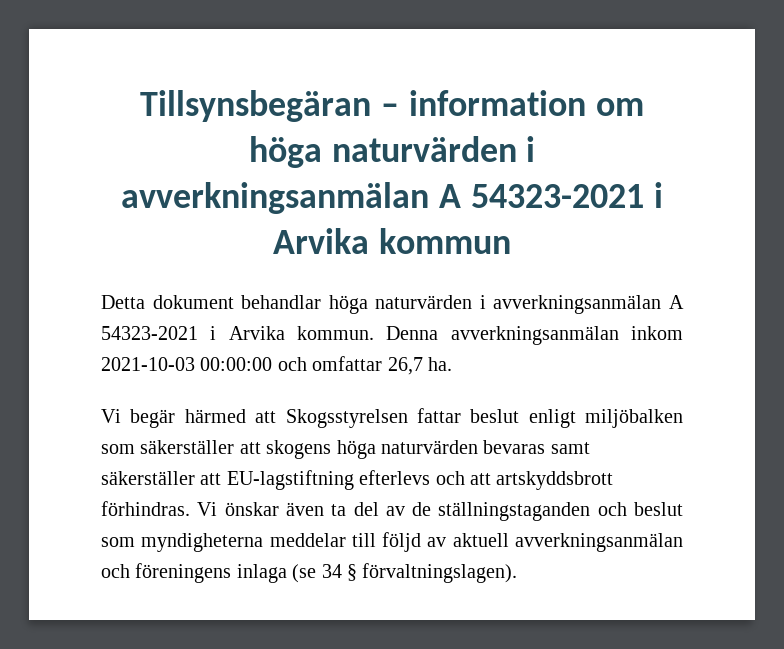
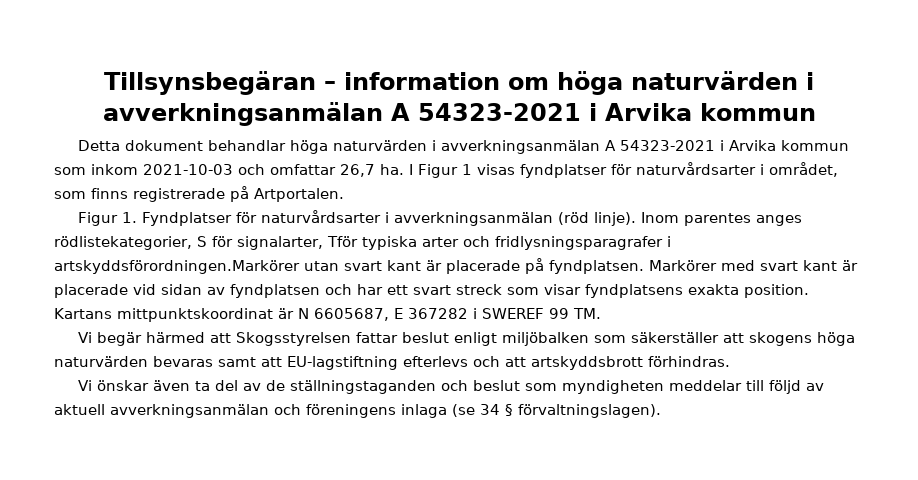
- Detta dokument behandlar höga naturvärden i avverkningsanmälan A 54323-2021 i Arvika kommun. Denna avverkningsanmälan inkom 2021-10-03 00:00:00 och omfattar 26,7 ha.
+ Detta dokument behandlar höga naturvärden i avverkningsanmälan A 54323-2021 i Arvika kommun som inkom 2021-10-03 och omfattar 26,7 ha. I Figur 1 visas fyndplatser för naturvårdsarter i området, som finns registrerade på Artportalen.
+ Figur 1. Fyndplatser för naturvårdsarter i avverkningsanmälan (röd linje). Inom parentes anges rödlistekategorier, S för signalarter, Tför typiska arter och fridlysningsparagrafer i artskyddsförordningen.Markörer utan svart kant är placerade på fyndplatsen. Markörer med svart kant är placerade vid sidan av fyndplatsen och har ett svart streck som visar fyndplatsens exakta position. Kartans mittpunktskoordinat är N 6605687, E 367282 i SWEREF 99 TM.
- Vi begär härmed att Skogsstyrelsen fattar beslut enligt miljöbalken som säkerställer att skogens höga naturvärden bevaras samt säkerställer att EU-lagstiftning efterlevs och att artskyddsbrott förhindras. Vi önskar även ta del av de ställningstaganden och beslut som myndigheterna meddelar till följd av aktuell avverkningsanmälan och föreningens inlaga (se 34 § förvaltningslagen).
+ Vi begär härmed att Skogsstyrelsen fattar beslut enligt miljöbalken som säkerställer att skogens höga naturvärden bevaras samt att EU-lagstiftning efterlevs och att artskyddsbrott förhindras.
+ Vi önskar även ta del av de ställningstaganden och beslut som myndigheten meddelar till följd av aktuell avverkningsanmälan och föreningens inlaga (se 34 § förvaltningslagen).

